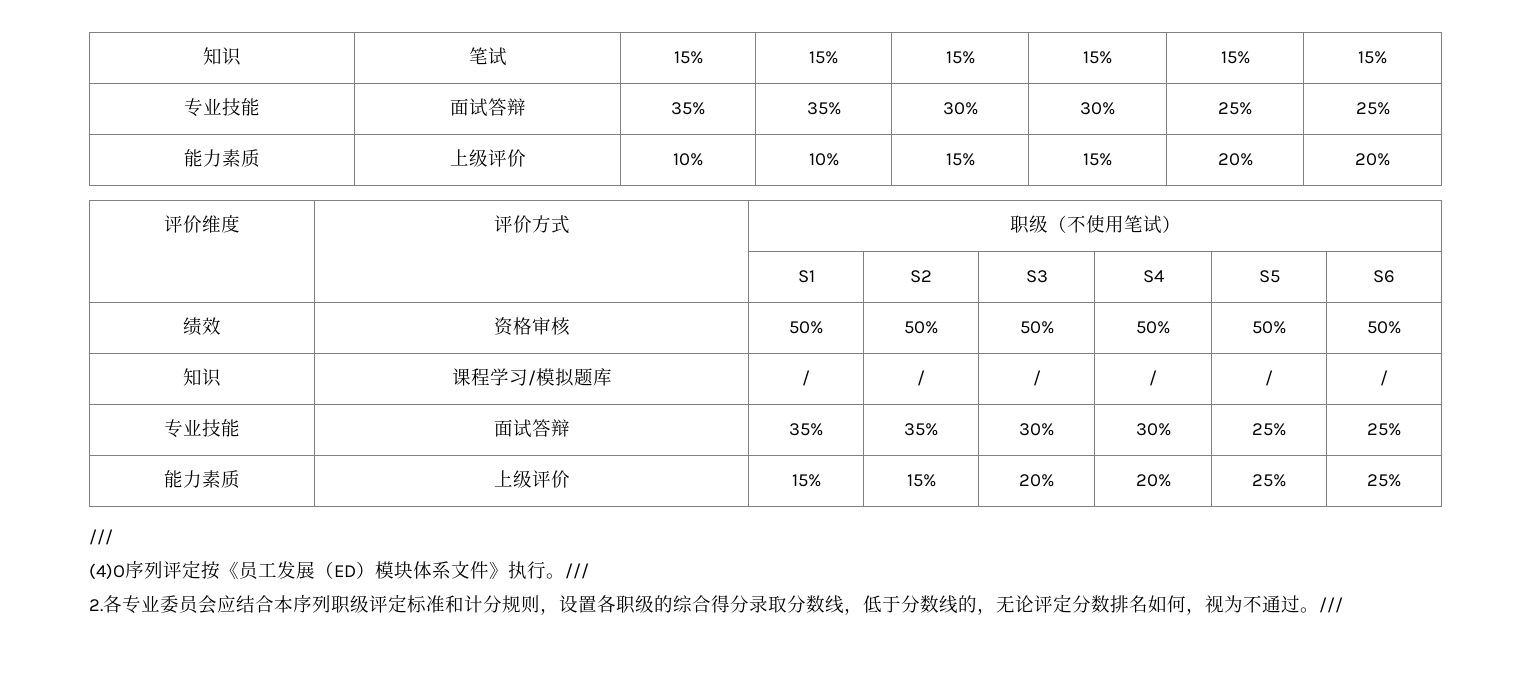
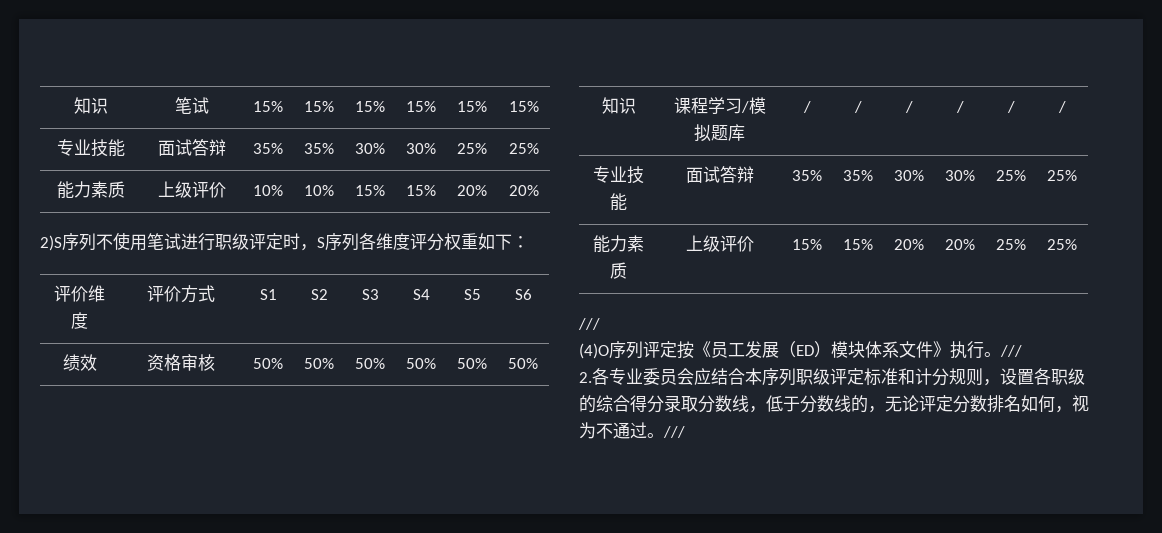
+ 2)S序列不使用笔试进行职级评定时，S序列各维度评分权重如下：
- 评价维度 | 评价方式 | 职级（不使用笔试）
- | | S1 | S2 | S3 | S4 | S5 | S6
+ 评价维度 | 评价方式 | S1 | S2 | S3 | S4 | S5 | S6

